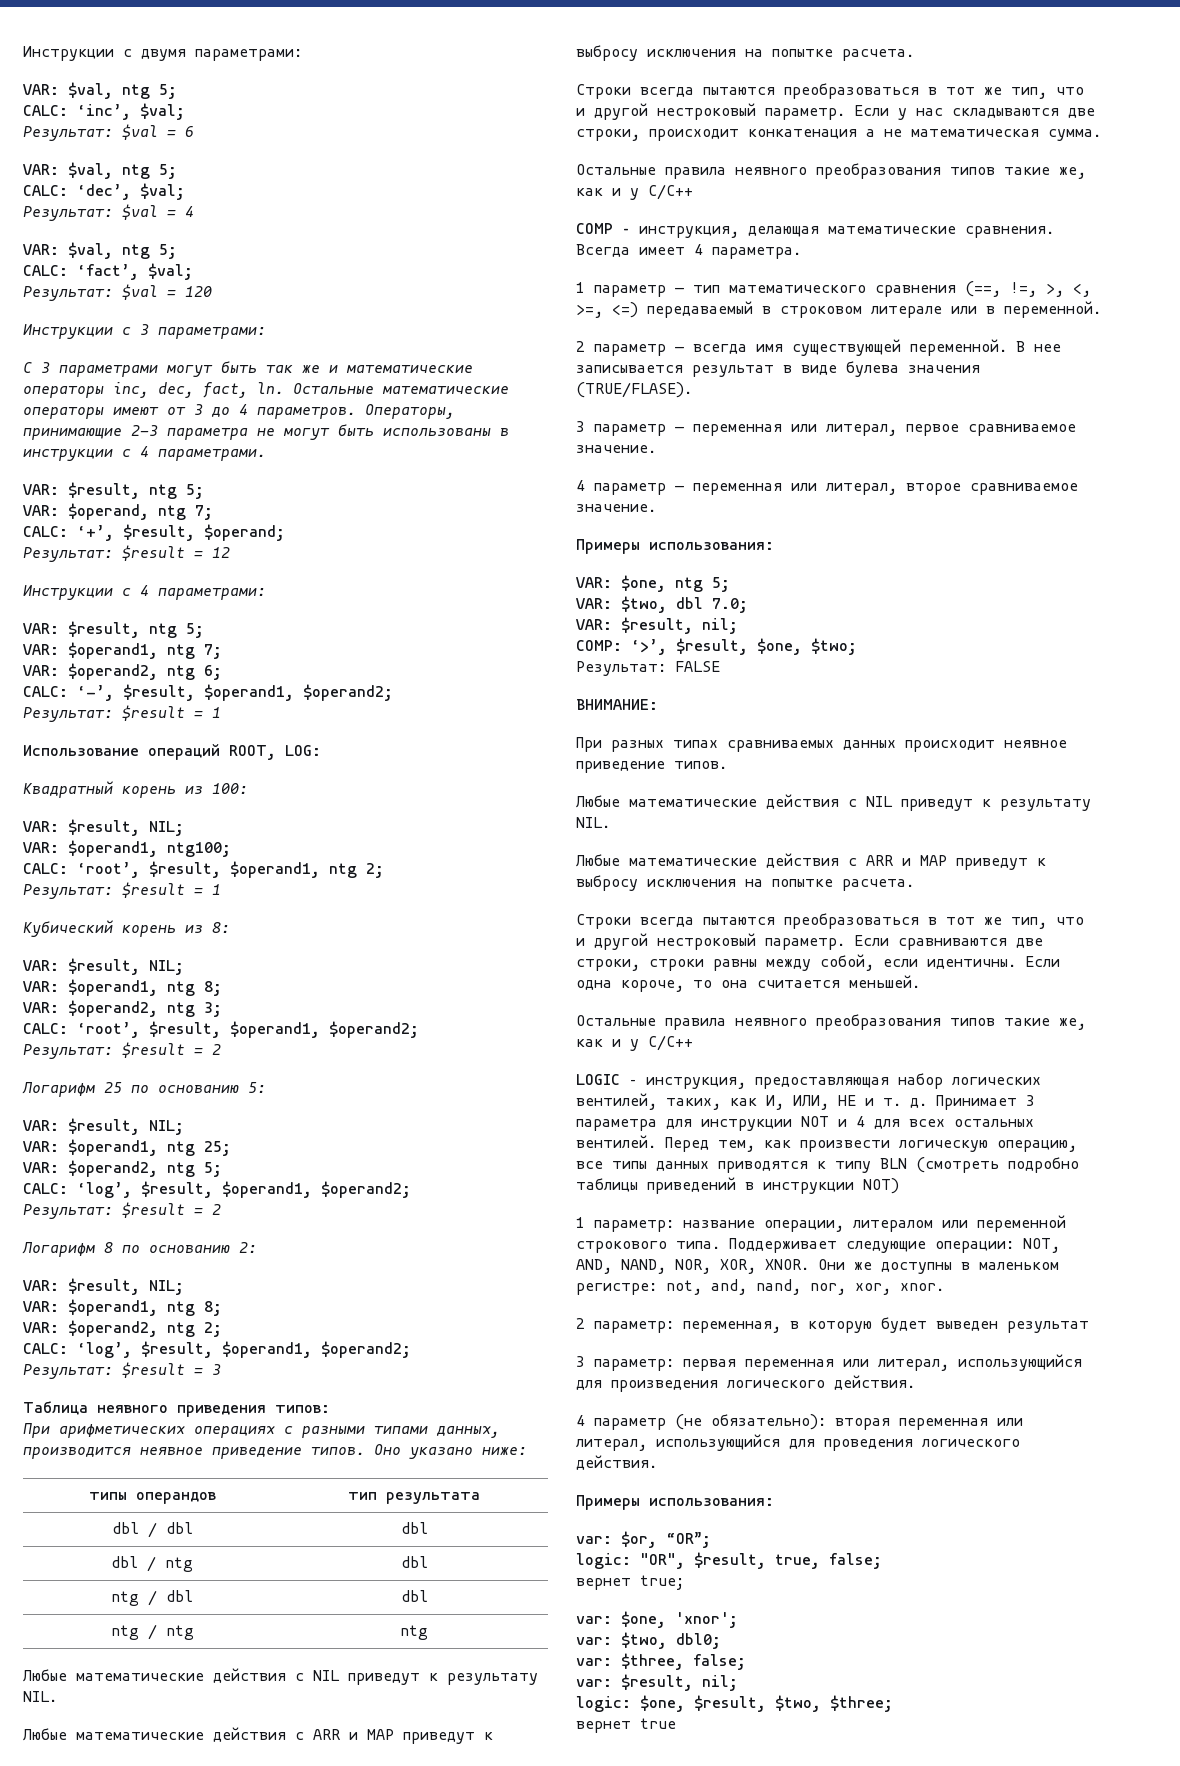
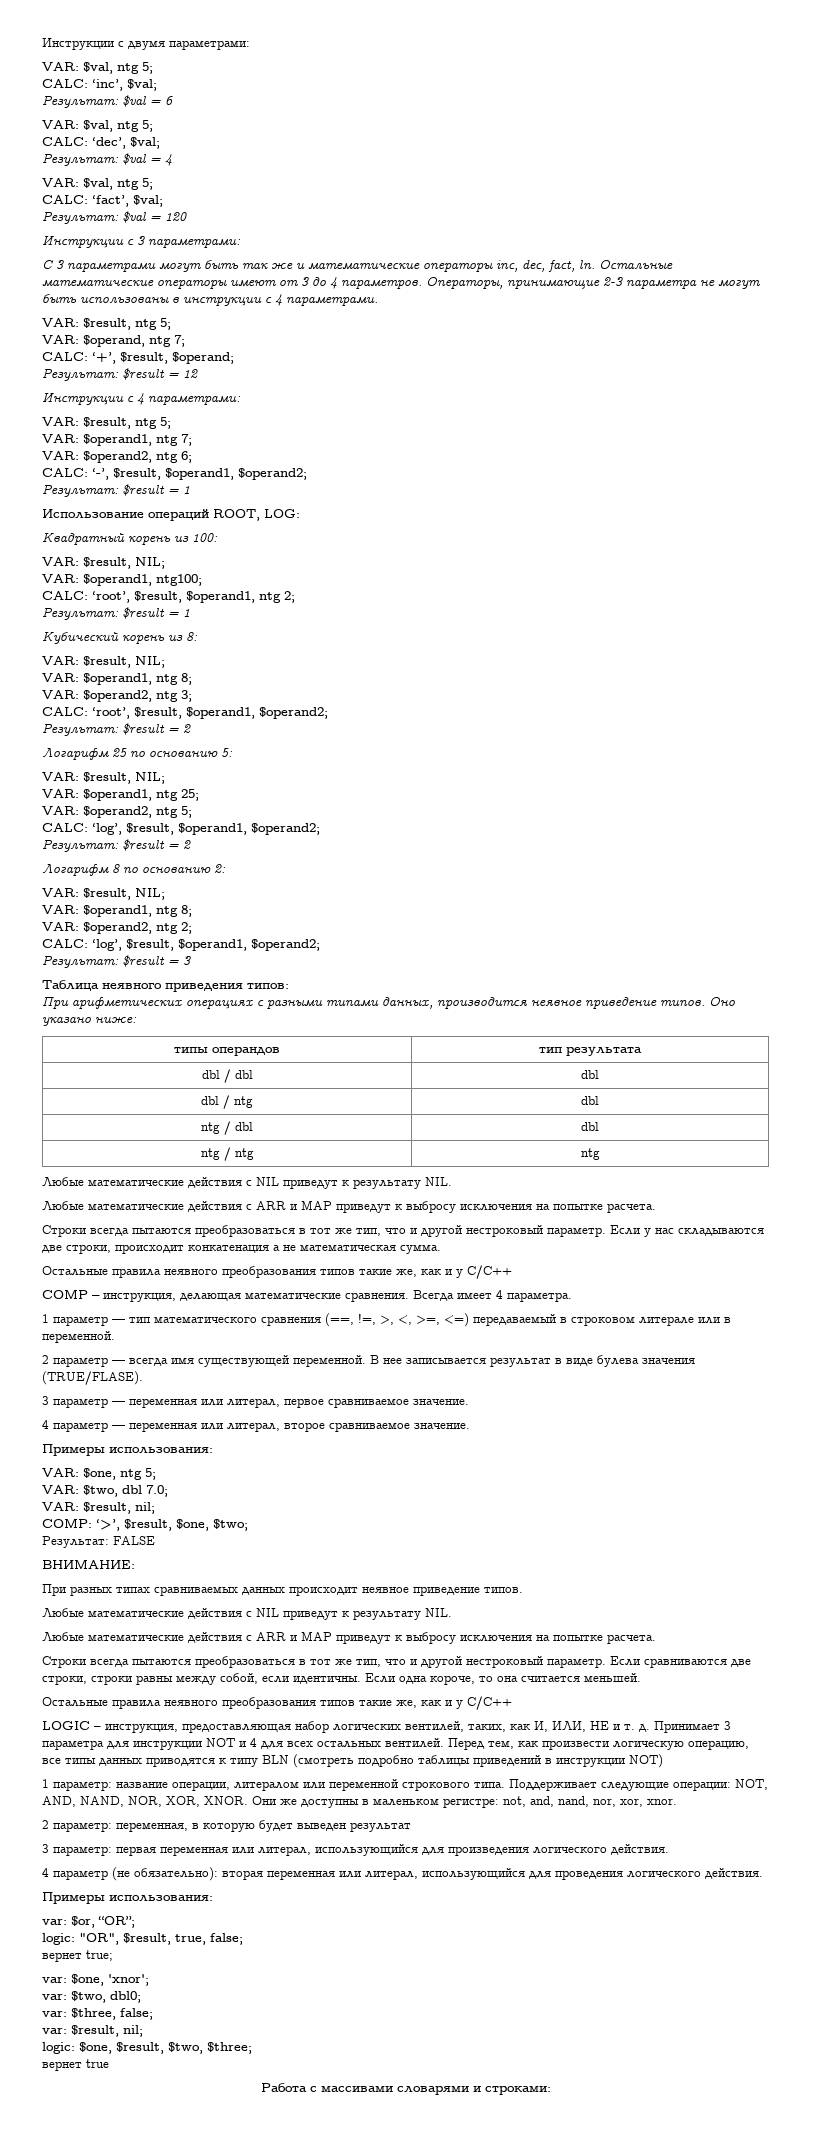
+ Работа с массивами словарями и строками:

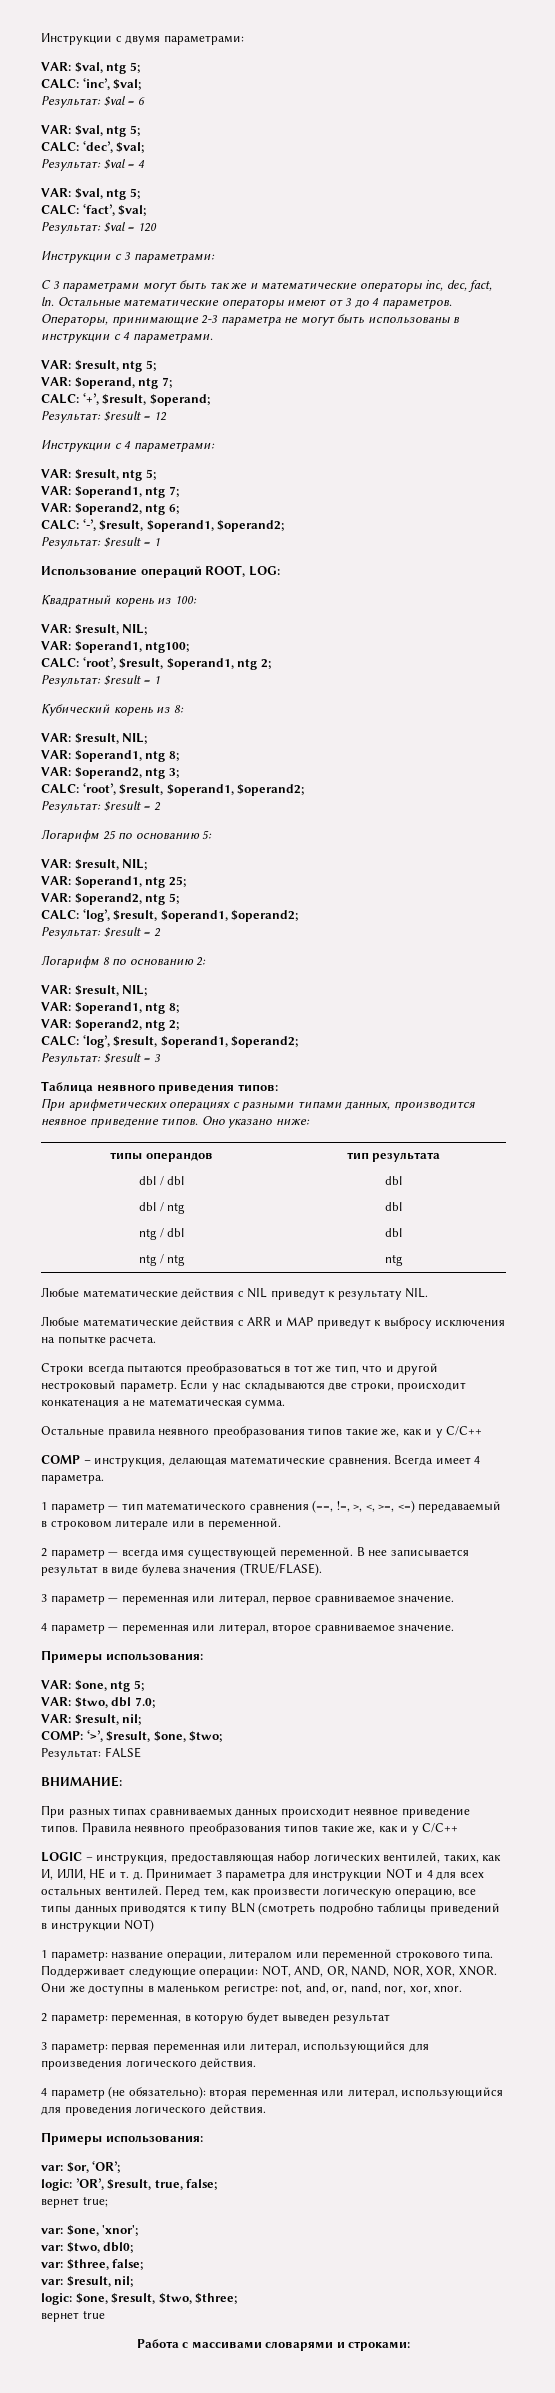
- При разных типах сравниваемых данных происходит неявное приведение типов.
- Любые математические действия с NIL приведут к результату NIL.
- Любые математические действия с ARR и MAP приведут к выбросу исключения на попытке расчета.
- Строки всегда пытаются преобразоваться в тот же тип, что и другой нестроковый параметр. Если сравниваются две строки, строки равны между собой, если идентичны. Если одна короче, то она считается меньшей.
- Остальные правила неявного преобразования типов такие же, как и у С/С++
+ При разных типах сравниваемых данных происходит неявное приведение типов. Правила неявного преобразования типов такие же, как и у С/С++
- Поддерживает следующие операции: NOT, AND, NAND, NOR, XOR, XNOR.
+ Поддерживает следующие операции: NOT, AND, OR, NAND, NOR, XOR, XNOR.
- Они же доступны в маленьком регистре: not, and, nand, nor, xor, xnor.
+ Они же доступны в маленьком регистре: not, and, or, nand, nor, xor, xnor.
- var: $or, “OR”;
- logic: "OR", $result, true, false;
+ var: $or, ‘OR’;
+ logic: ’OR’, $result, true, false;

